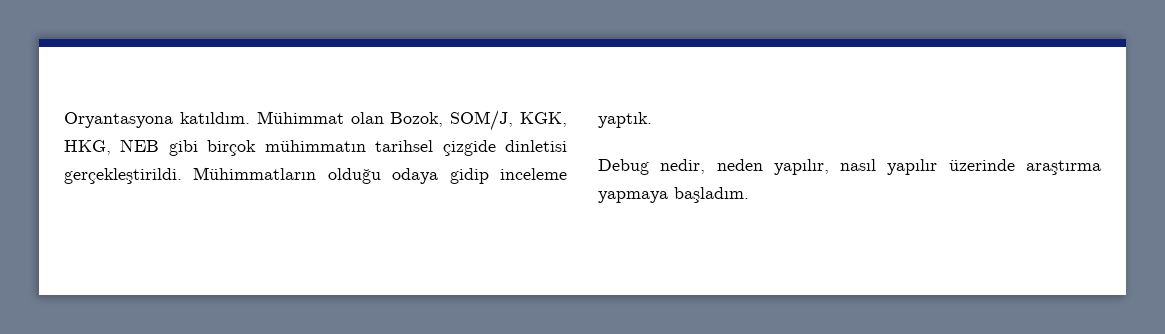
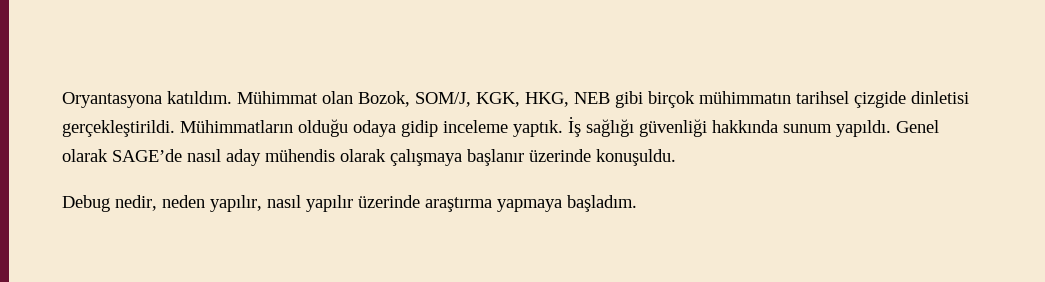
+ İş sağlığı güvenliği hakkında sunum yapıldı. Genel olarak SAGE’de nasıl aday mühendis olarak çalışmaya başlanır üzerinde konuşuldu.

